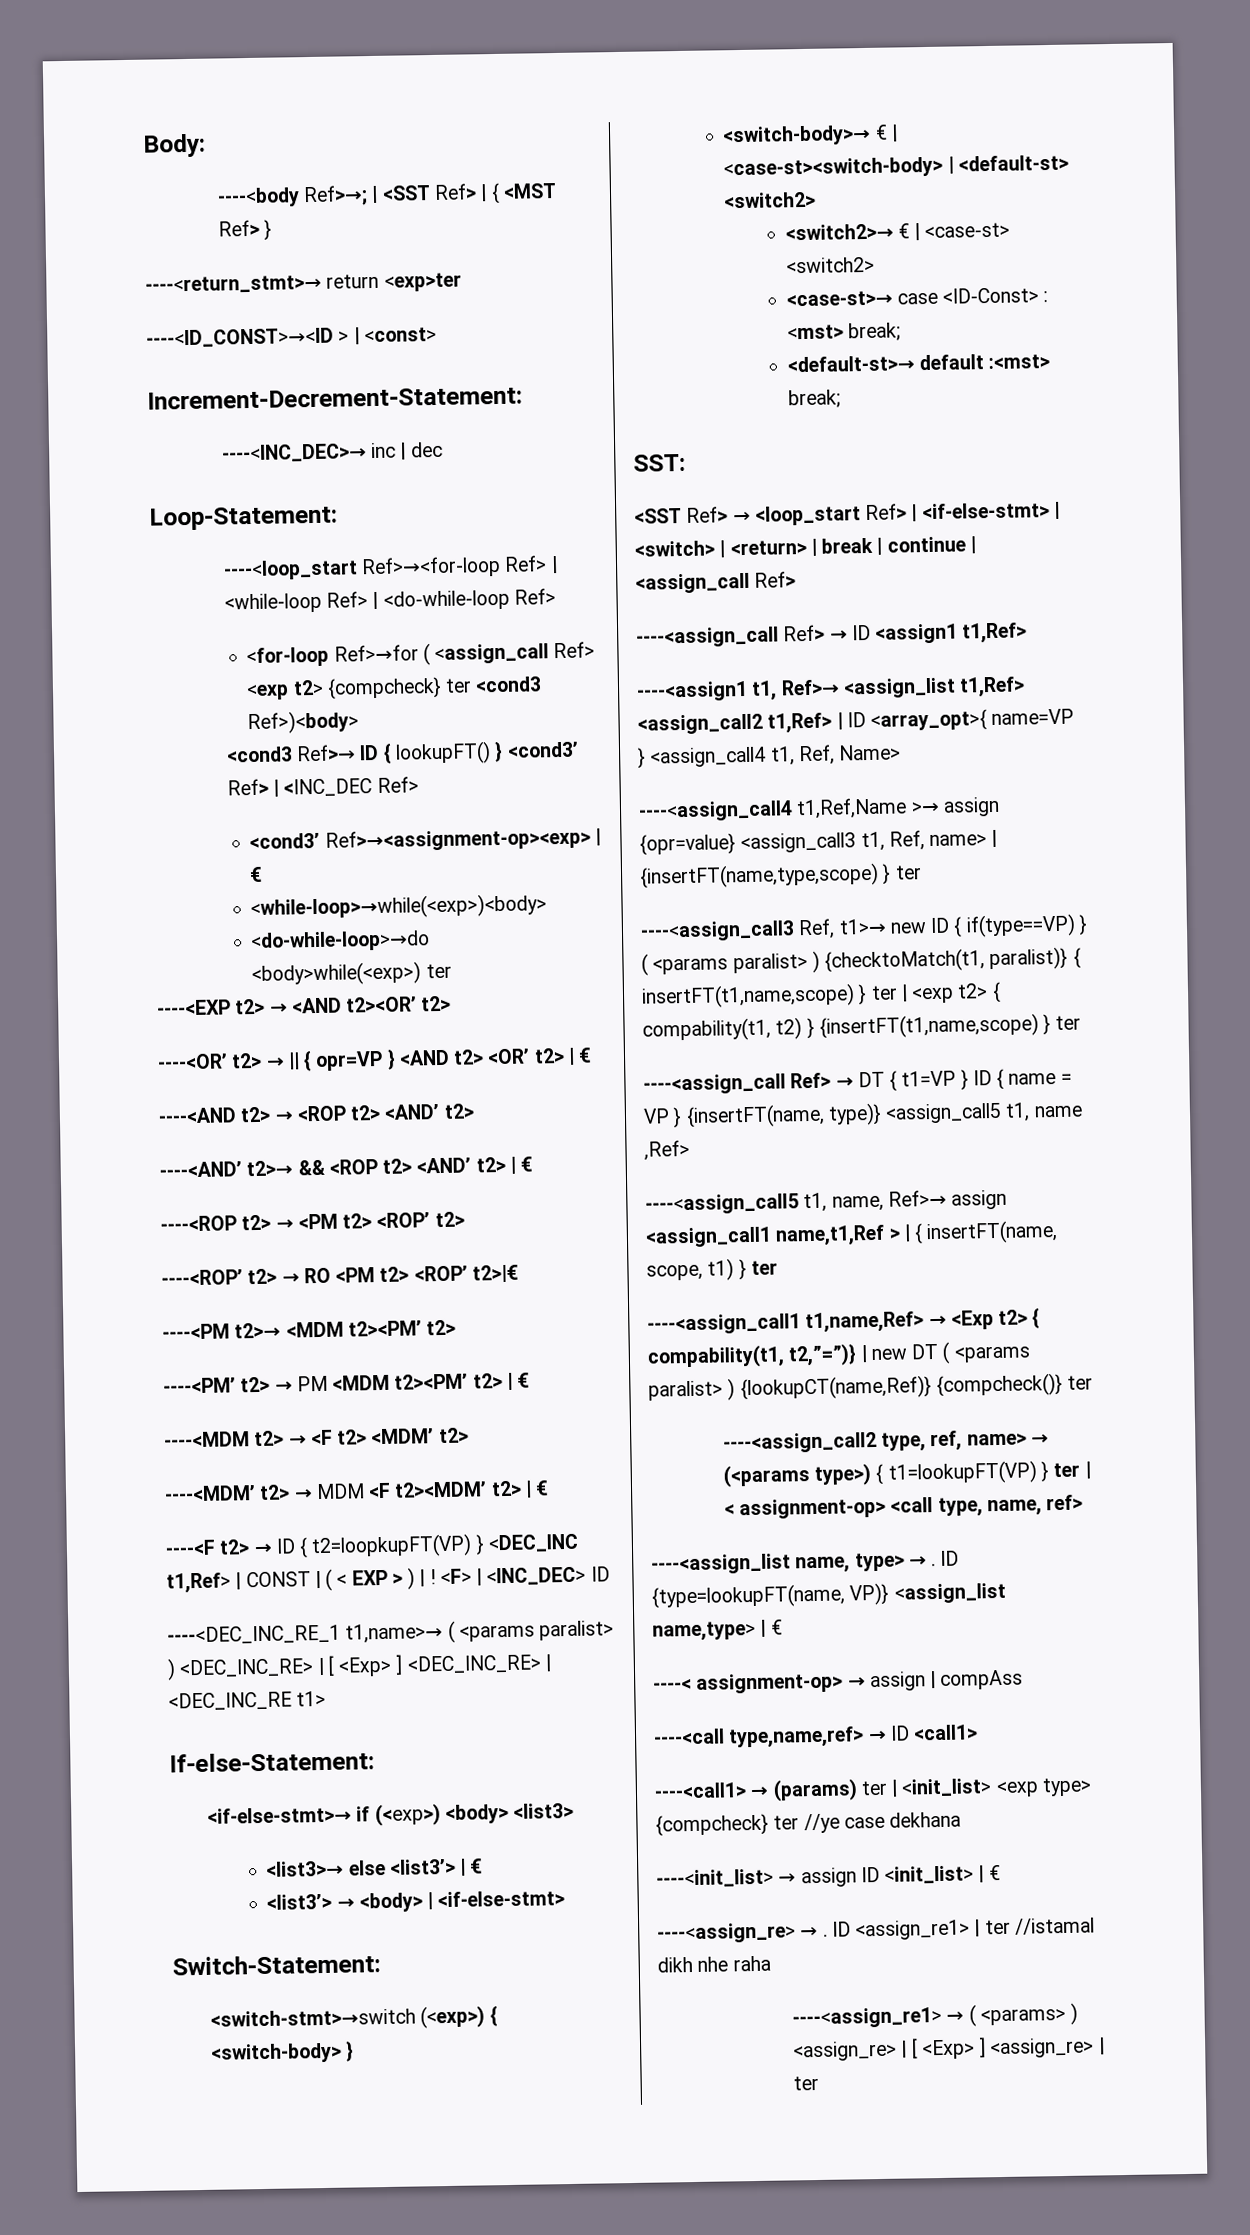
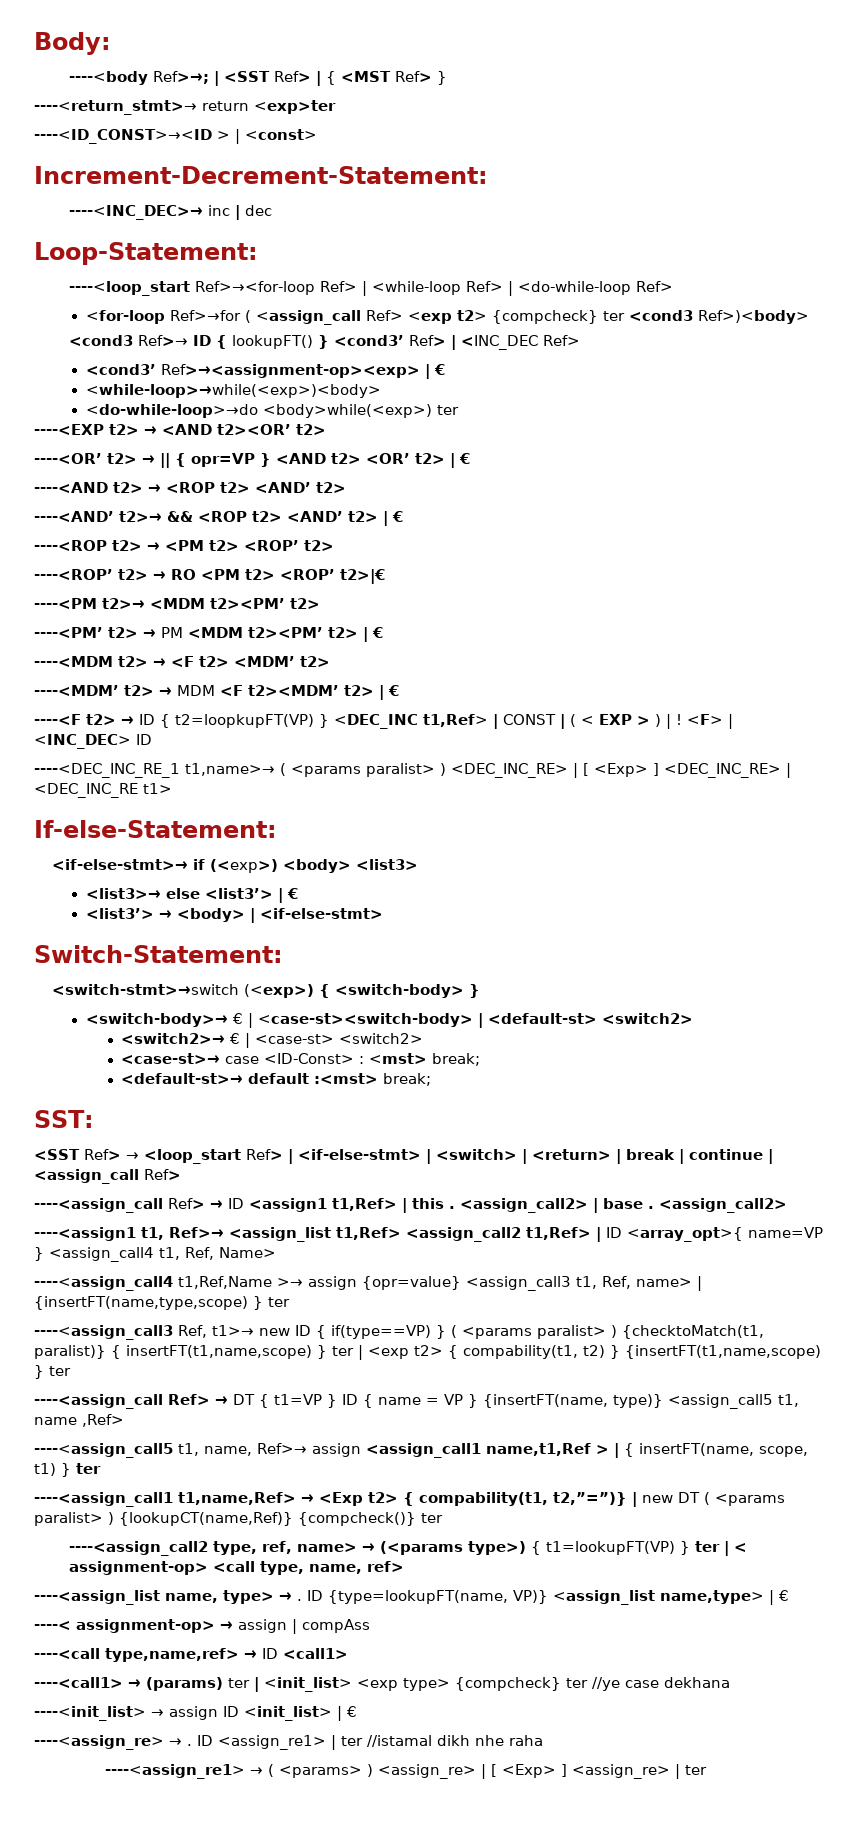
- ----<assign_call Ref> → ID <assign1 t1,Ref>
+ ----<assign_call Ref> → ID <assign1 t1,Ref> | this . <assign_call2> | base . <assign_call2>

